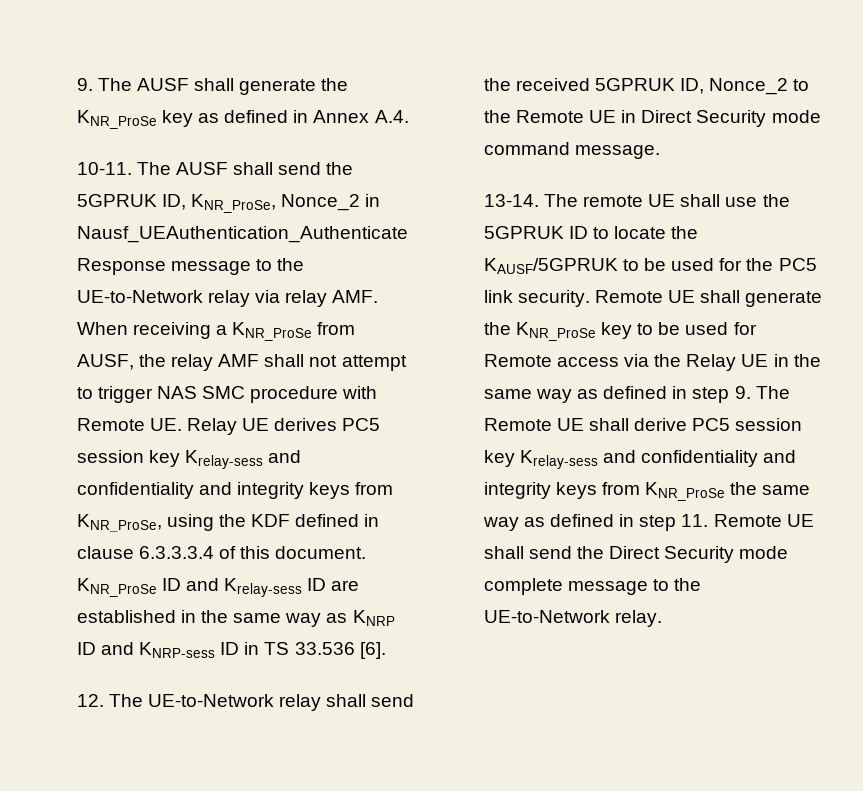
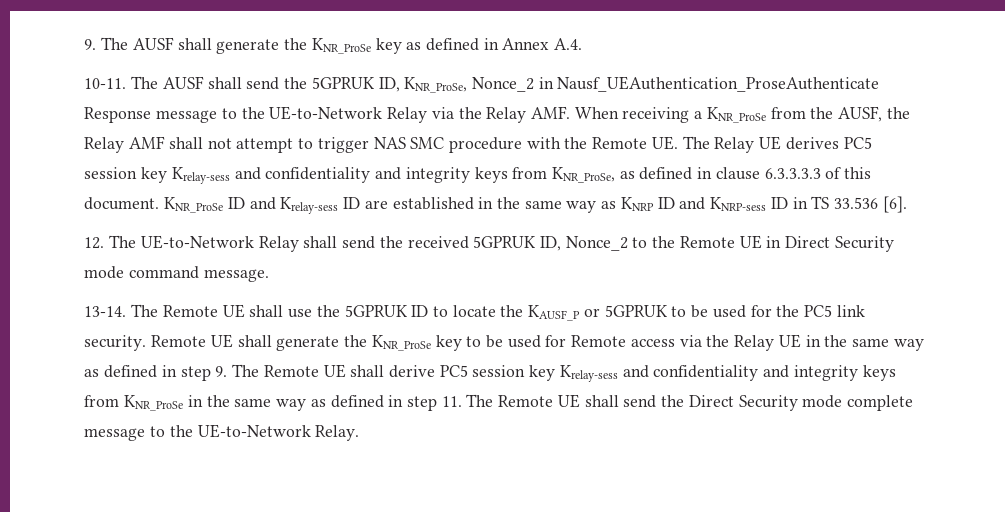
- The AUSF shall send the 5GPRUK ID, KNR_ProSe, Nonce_2 in Nausf_UEAuthentication_Authenticate Response message to the UE-to-Network relay via relay AMF. When receiving a KNR_ProSe from AUSF, the relay AMF shall not attempt to trigger NAS SMC procedure with Remote UE. Relay UE derives PC5 session key Krelay-sess and confidentiality and integrity keys from KNR_ProSe, using the KDF defined in clause 6.3.3.3.4 of this document.
+ The AUSF shall send the 5GPRUK ID, KNR_ProSe, Nonce_2 in Nausf_UEAuthentication_ProseAuthenticate Response message to the UE-to-Network Relay via the Relay AMF. When receiving a KNR_ProSe from the AUSF, the Relay AMF shall not attempt to trigger NAS SMC procedure with the Remote UE. The Relay UE derives PC5 session key Krelay-sess and confidentiality and integrity keys from KNR_ProSe, as defined in clause 6.3.3.3.3 of this document.
- 12. The UE-to-Network relay shall send the received 5GPRUK ID, Nonce_2 to the Remote UE in Direct Security mode command message.
+ 12. The UE-to-Network Relay shall send the received 5GPRUK ID, Nonce_2 to the Remote UE in Direct Security mode command message.
- The remote UE shall use the 5GPRUK ID to locate the KAUSF/5GPRUK to be used for the PC5 link security.
+ The Remote UE shall use the 5GPRUK ID to locate the KAUSF_P or 5GPRUK to be used for the PC5 link security.
- Remote UE shall generate the KNR_ProSe key to be used for Remote access via the Relay UE in the same way as defined in step 9. The Remote UE shall derive PC5 session key Krelay-sess and confidentiality and integrity keys from KNR_ProSe the same way as defined in step 11. Remote UE shall send the Direct Security mode complete message to the UE-to-Network relay.
+ Remote UE shall generate the KNR_ProSe key to be used for Remote access via the Relay UE in the same way as defined in step 9. The Remote UE shall derive PC5 session key Krelay-sess and confidentiality and integrity keys from KNR_ProSe in the same way as defined in step 11. The Remote UE shall send the Direct Security mode complete message to the UE-to-Network Relay.

